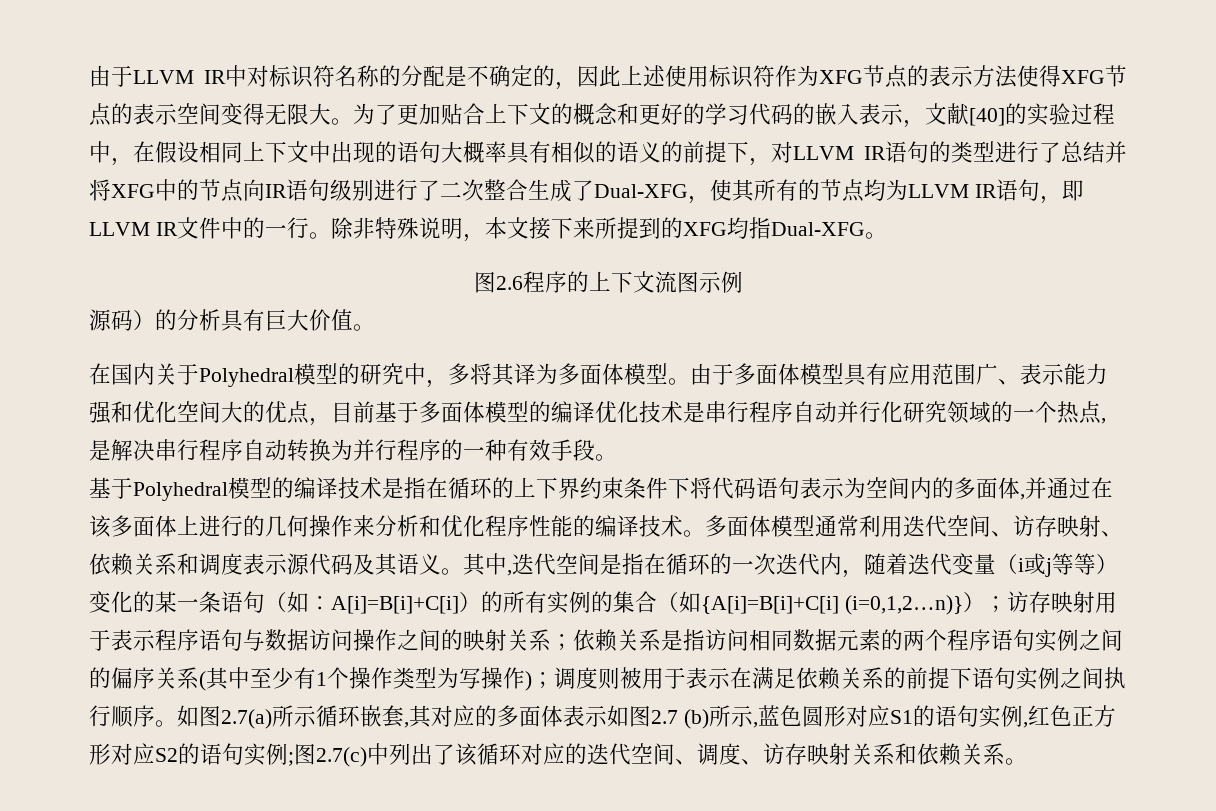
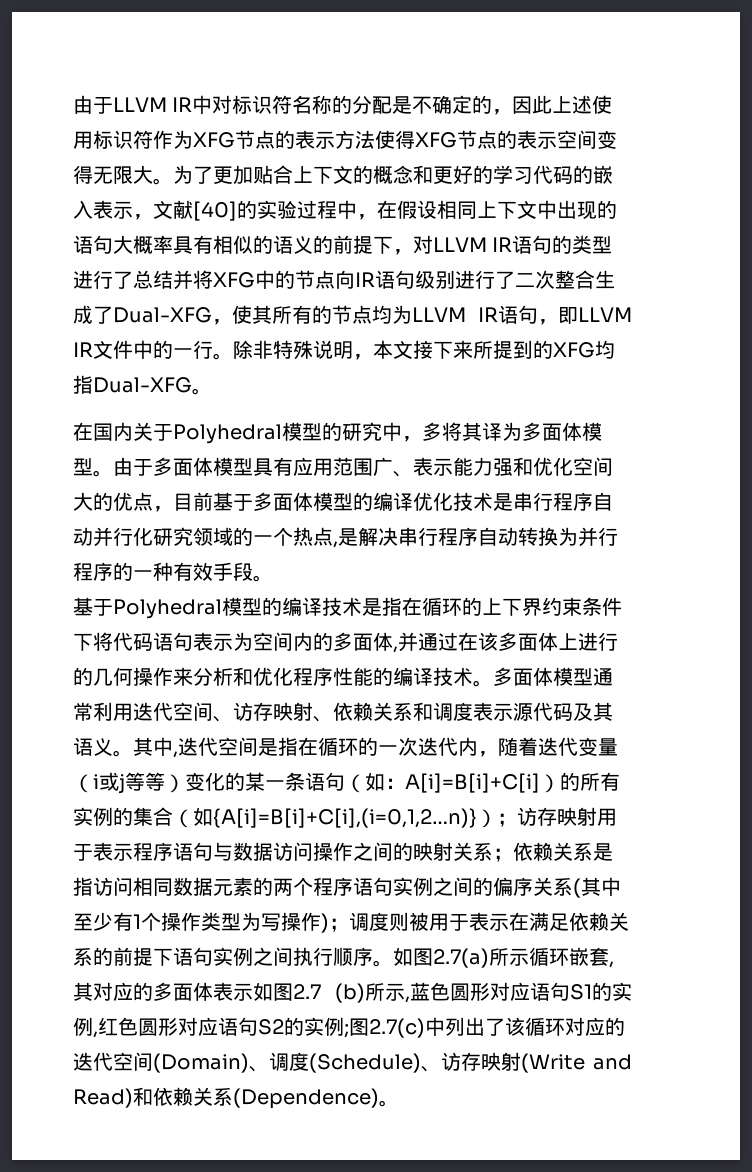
- 图2.6程序的上下文流图示例
- 源码）的分析具有巨大价值。
- A[i]=B[i]+C[i]）的所有实例的集合（如{A[i]=B[i]+C[i] (i=0,1,2…n)}）；
+ A[i]=B[i]+C[i]）的所有实例的集合（如{A[i]=B[i]+C[i],(i=0,1,2…n)}）；
- 如图2.7(a)所示循环嵌套,其对应的多面体表示如图2.7 (b)所示,蓝色圆形对应S1的语句实例,红色正方形对应S2的语句实例;图2.7(c)中列出了该循环对应的迭代空间、调度、访存映射关系和依赖关系。
+ 如图2.7(a)所示循环嵌套,其对应的多面体表示如图2.7 (b)所示,蓝色圆形对应语句S1的实例,红色圆形对应语句S2的实例;图2.7(c)中列出了该循环对应的迭代空间(Domain)、调度(Schedule)、访存映射(Write and Read)和依赖关系(Dependence)。

